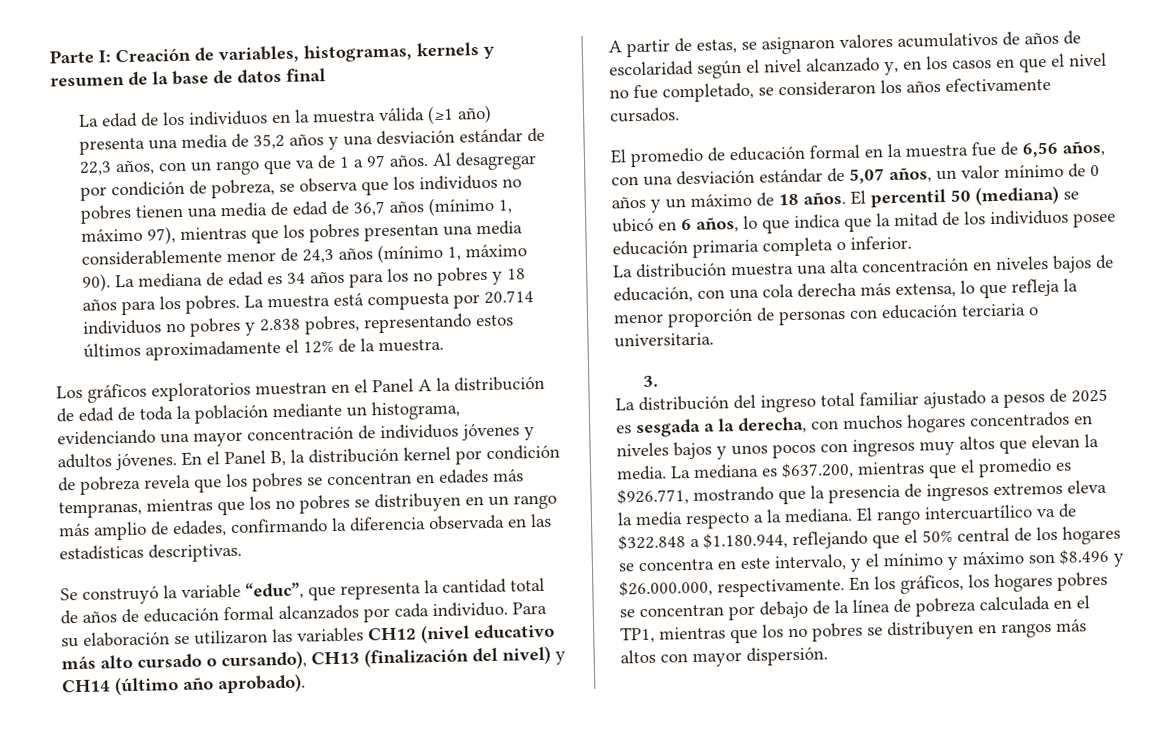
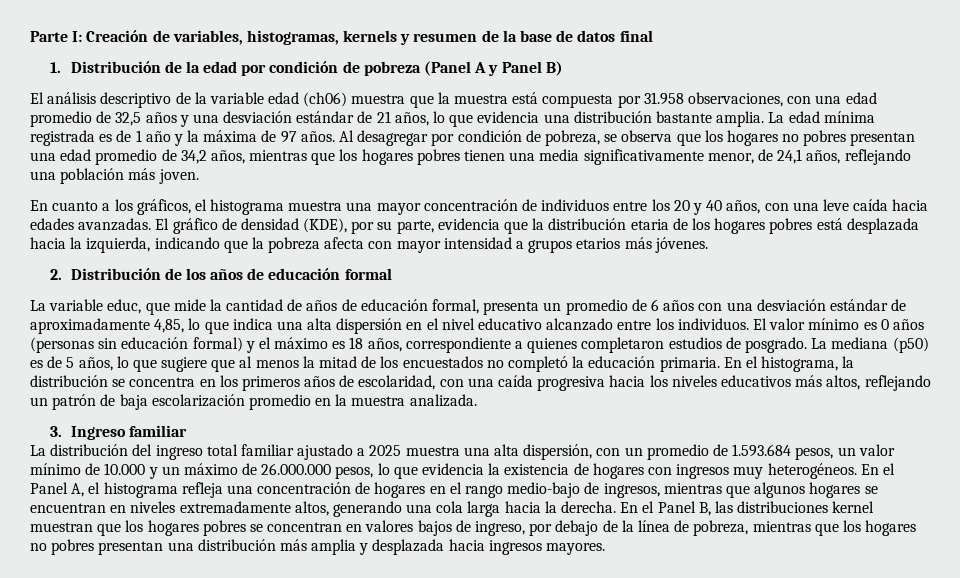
- La edad de los individuos en la muestra válida (≥1 año) presenta una media de 35,2 años y una desviación estándar de 22,3 años, con un rango que va de 1 a 97 años.
+ 1. Distribución de la edad por condición de pobreza (Panel A y Panel B)
+ El análisis descriptivo de la variable edad (ch06) muestra que la muestra está compuesta por 31.958 observaciones, con una edad promedio de 32,5 años y una desviación estándar de 21 años, lo que evidencia una distribución bastante amplia. La edad mínima registrada es de 1 año y la máxima de 97 años.
- Al desagregar por condición de pobreza, se observa que los individuos no pobres tienen una media de edad de 36,7 años (mínimo 1, máximo 97), mientras que los pobres presentan una media considerablemente menor de 24,3 años (mínimo 1, máximo 90). La mediana de edad es 34 años para los no pobres y 18 años para los pobres. La muestra está compuesta por 20.714 individuos no pobres y 2.838 pobres, representando estos últimos aproximadamente el 12% de la muestra.
- Los gráficos exploratorios muestran en el Panel A la distribución de edad de toda la población mediante un histograma, evidenciando una mayor concentración de individuos jóvenes y adultos jóvenes. En el Panel B, la distribución kernel por condición de pobreza revela que los pobres se concentran en edades más tempranas, mientras que los no pobres se distribuyen en un rango más amplio de edades, confirmando la diferencia observada en las estadísticas descriptivas.
- Se construyó la variable “educ”, que representa la cantidad total de años de educación formal alcanzados por cada individuo. Para su elaboración se utilizaron las variables CH12 (nivel educativo más alto cursado o cursando), CH13 (finalización del nivel) y CH14 (último año aprobado).
- A partir de estas, se asignaron valores acumulativos de años de escolaridad según el nivel alcanzado y, en los casos en que el nivel no fue completado, se consideraron los años efectivamente cursados.
- El promedio de educación formal en la muestra fue de 6,56 años, con una desviación estándar de 5,07 años, un valor mínimo de 0 años y un máximo de 18 años. El percentil 50 (mediana) se ubicó en 6 años, lo que indica que la mitad de los individuos posee educación primaria completa o inferior.
- La distribución muestra una alta concentración en niveles bajos de educación, con una cola derecha más extensa, lo que refleja la menor proporción de personas con educación terciaria o universitaria.
+ Al desagregar por condición de pobreza, se observa que los hogares no pobres presentan una edad promedio de 34,2 años, mientras que los hogares pobres tienen una media significativamente menor, de 24,1 años, reflejando una población más joven.
+ En cuanto a los gráficos, el histograma muestra una mayor concentración de individuos entre los 20 y 40 años, con una leve caída hacia edades avanzadas. El gráfico de densidad (KDE), por su parte, evidencia que la distribución etaria de los hogares pobres está desplazada hacia la izquierda, indicando que la pobreza afecta con mayor intensidad a grupos etarios más jóvenes.
+ 2. Distribución de los años de educación formal
+ La variable educ, que mide la cantidad de años de educación formal, presenta un promedio de 6 años con una desviación estándar de aproximadamente 4,85, lo que indica una alta dispersión en el nivel educativo alcanzado entre los individuos. El valor mínimo es 0 años (personas sin educación formal) y el máximo es 18 años, correspondiente a quienes completaron estudios de posgrado. La mediana (p50) es de 5 años, lo que sugiere que al menos la mitad de los encuestados no completó la educación primaria. En el histograma, la distribución se concentra en los primeros años de escolaridad, con una caída progresiva hacia los niveles educativos más altos, reflejando un patrón de baja escolarización promedio en la muestra analizada.
- 3.
+ 3. Ingreso familiar
- La distribución del ingreso total familiar ajustado a pesos de 2025 es sesgada a la derecha, con muchos hogares concentrados en niveles bajos y unos pocos con ingresos muy altos que elevan la media. La mediana es $637.200, mientras que el promedio es $926.771, mostrando que la presencia de ingresos extremos eleva la media respecto a la mediana. El rango intercuartílico va de $322.848 a $1.180.944, reflejando que el 50% central de los hogares se concentra en este intervalo, y el mínimo y máximo son $8.496 y $26.000.000, respectivamente. En los gráficos, los hogares pobres se concentran por debajo de la línea de pobreza calculada en el TP1, mientras que los no pobres se distribuyen en rangos más altos con mayor dispersión.
+ La distribución del ingreso total familiar ajustado a 2025 muestra una alta dispersión, con un promedio de 1.593.684 pesos, un valor mínimo de 10.000 y un máximo de 26.000.000 pesos, lo que evidencia la existencia de hogares con ingresos muy heterogéneos. En el Panel A, el histograma refleja una concentración de hogares en el rango medio-bajo de ingresos, mientras que algunos hogares se encuentran en niveles extremadamente altos, generando una cola larga hacia la derecha. En el Panel B, las distribuciones kernel muestran que los hogares pobres se concentran en valores bajos de ingreso, por debajo de la línea de pobreza, mientras que los hogares no pobres presentan una distribución más amplia y desplazada hacia ingresos mayores.

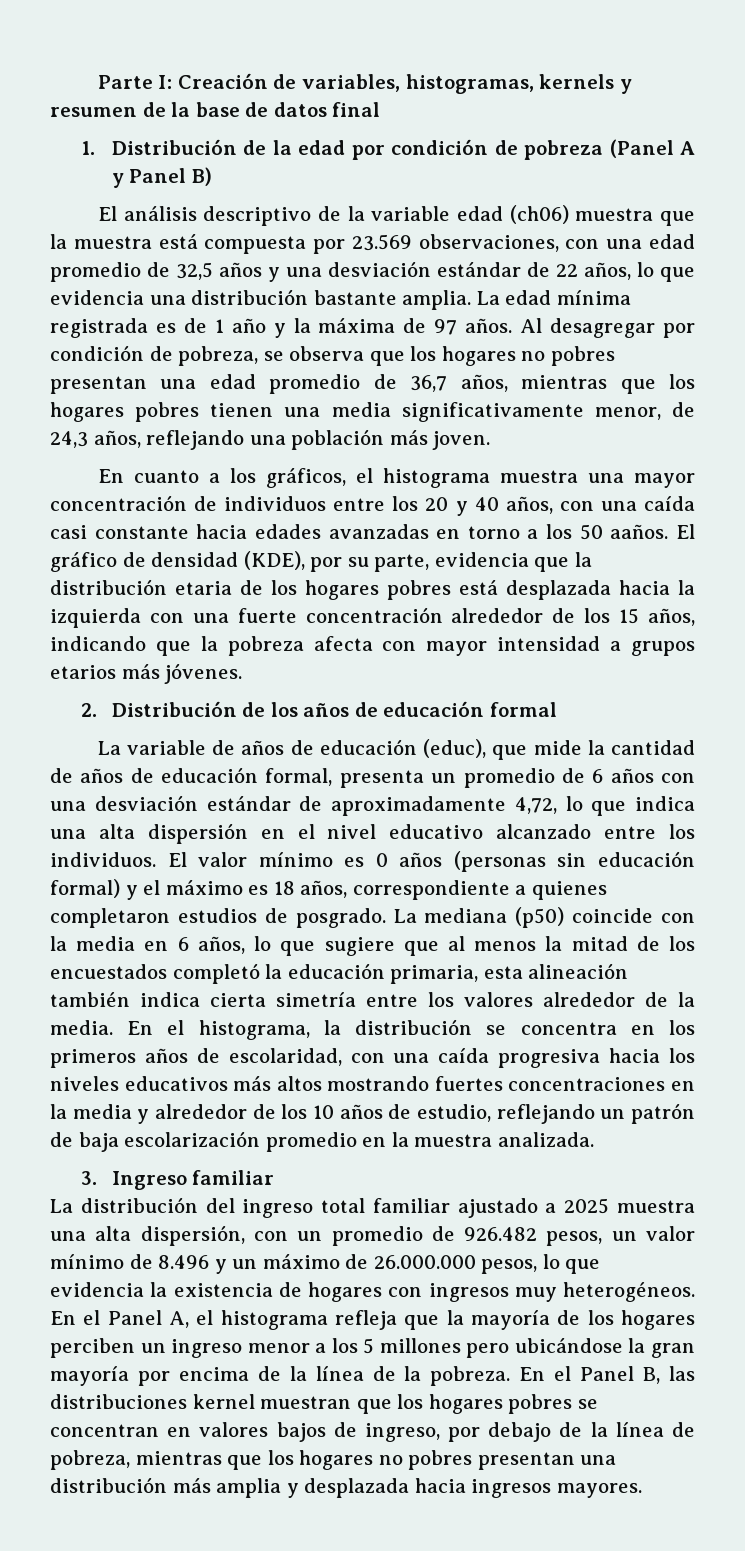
- El análisis descriptivo de la variable edad (ch06) muestra que la muestra está compuesta por 31.958 observaciones, con una edad promedio de 32,5 años y una desviación estándar de 21 años, lo que evidencia una distribución bastante amplia.
+ El análisis descriptivo de la variable edad (ch06) muestra que la muestra está compuesta por 23.569 observaciones, con una edad promedio de 32,5 años y una desviación estándar de 22 años, lo que evidencia una distribución bastante amplia.
- Al desagregar por condición de pobreza, se observa que los hogares no pobres presentan una edad promedio de 34,2 años, mientras que los hogares pobres tienen una media significativamente menor, de 24,1 años, reflejando una población más joven.
+ Al desagregar por condición de pobreza, se observa que los hogares no pobres presentan una edad promedio de 36,7 años, mientras que los hogares pobres tienen una media significativamente menor, de 24,3 años, reflejando una población más joven.
- En cuanto a los gráficos, el histograma muestra una mayor concentración de individuos entre los 20 y 40 años, con una leve caída hacia edades avanzadas.
+ En cuanto a los gráficos, el histograma muestra una mayor concentración de individuos entre los 20 y 40 años, con una caída casi constante hacia edades avanzadas en torno a los 50 aaños.
- El gráfico de densidad (KDE), por su parte, evidencia que la distribución etaria de los hogares pobres está desplazada hacia la izquierda, indicando que la pobreza afecta con mayor intensidad a grupos etarios más jóvenes.
+ El gráfico de densidad (KDE), por su parte, evidencia que la distribución etaria de los hogares pobres está desplazada hacia la izquierda con una fuerte concentración alrededor de los 15 años, indicando que la pobreza afecta con mayor intensidad a grupos etarios más jóvenes.
- La variable educ, que mide la cantidad de años de educación formal, presenta un promedio de 6 años con una desviación estándar de aproximadamente 4,85, lo que indica una alta dispersión en el nivel educativo alcanzado entre los individuos.
+ La variable de años de educación (educ), que mide la cantidad de años de educación formal, presenta un promedio de 6 años con una desviación estándar de aproximadamente 4,72, lo que indica una alta dispersión en el nivel educativo alcanzado entre los individuos.
- La mediana (p50) es de 5 años, lo que sugiere que al menos la mitad de los encuestados no completó la educación primaria.
+ La mediana (p50) coincide con la media en 6 años, lo que sugiere que al menos la mitad de los encuestados completó la educación primaria, esta alineación también indica cierta simetría entre los valores alrededor de la media.
- En el histograma, la distribución se concentra en los primeros años de escolaridad, con una caída progresiva hacia los niveles educativos más altos, reflejando un patrón de baja escolarización promedio en la muestra analizada.
+ En el histograma, la distribución se concentra en los primeros años de escolaridad, con una caída progresiva hacia los niveles educativos más altos mostrando fuertes concentraciones en la media y alrededor de los 10 años de estudio, reflejando un patrón de baja escolarización promedio en la muestra analizada.
- La distribución del ingreso total familiar ajustado a 2025 muestra una alta dispersión, con un promedio de 1.593.684 pesos, un valor mínimo de 10.000 y un máximo de 26.000.000 pesos, lo que evidencia la existencia de hogares con ingresos muy heterogéneos.
+ La distribución del ingreso total familiar ajustado a 2025 muestra una alta dispersión, con un promedio de 926.482 pesos, un valor mínimo de 8.496 y un máximo de 26.000.000 pesos, lo que evidencia la existencia de hogares con ingresos muy heterogéneos.
- En el Panel A, el histograma refleja una concentración de hogares en el rango medio-bajo de ingresos, mientras que algunos hogares se encuentran en niveles extremadamente altos, generando una cola larga hacia la derecha.
+ En el Panel A, el histograma refleja que la mayoría de los hogares perciben un ingreso menor a los 5 millones pero ubicándose la gran mayoría por encima de la línea de la pobreza.

